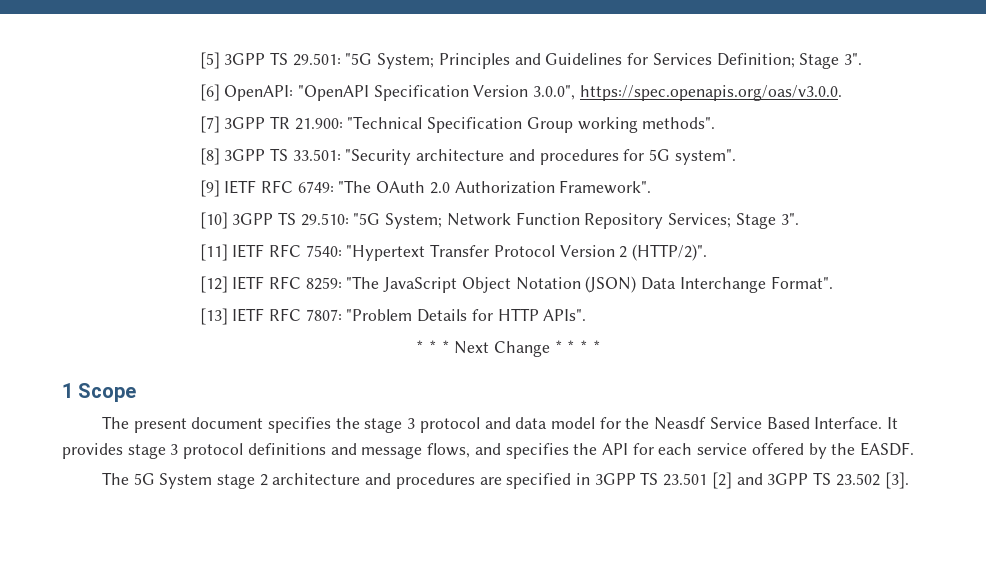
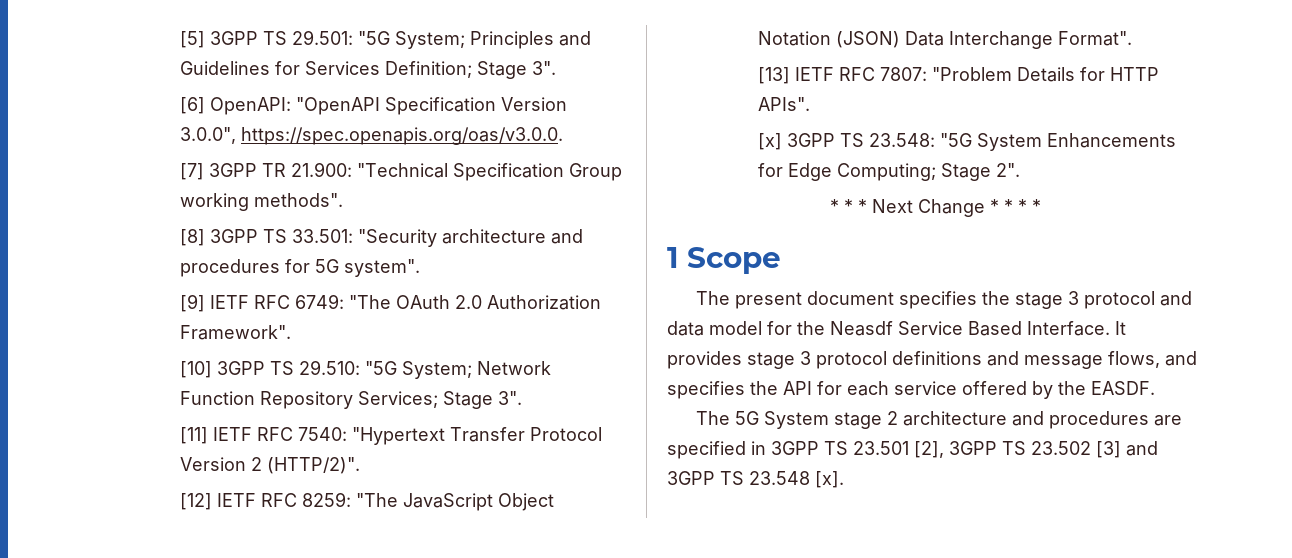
+ [x] 3GPP TS 23.548: "5G System Enhancements for Edge Computing; Stage 2".
- The 5G System stage 2 architecture and procedures are specified in 3GPP TS 23.501 [2] and 3GPP TS 23.502 [3].
+ The 5G System stage 2 architecture and procedures are specified in 3GPP TS 23.501 [2], 3GPP TS 23.502 [3] and 3GPP TS 23.548 [x].

